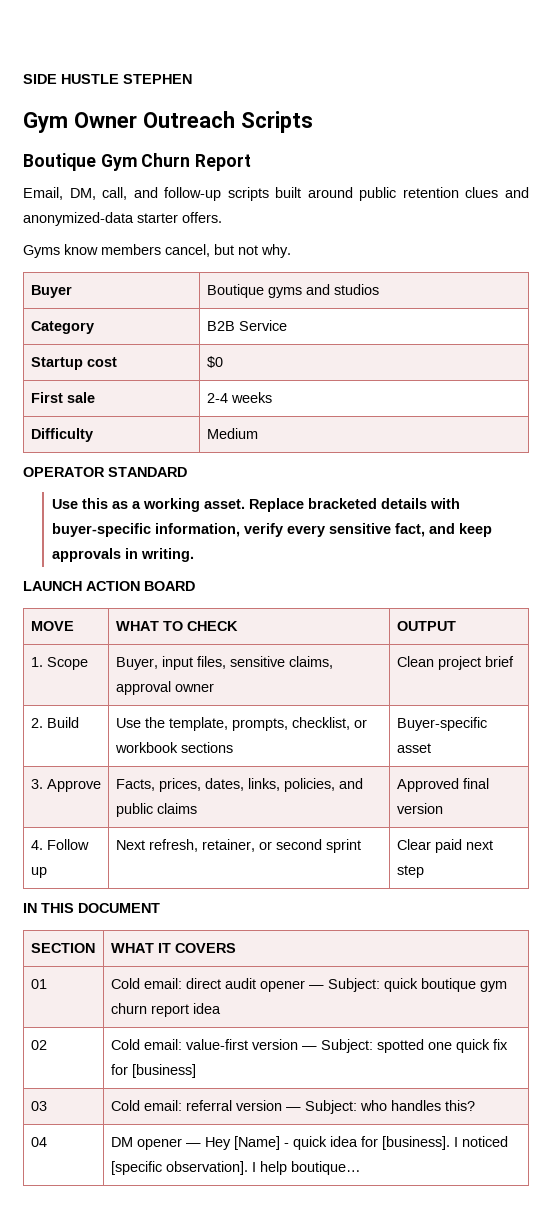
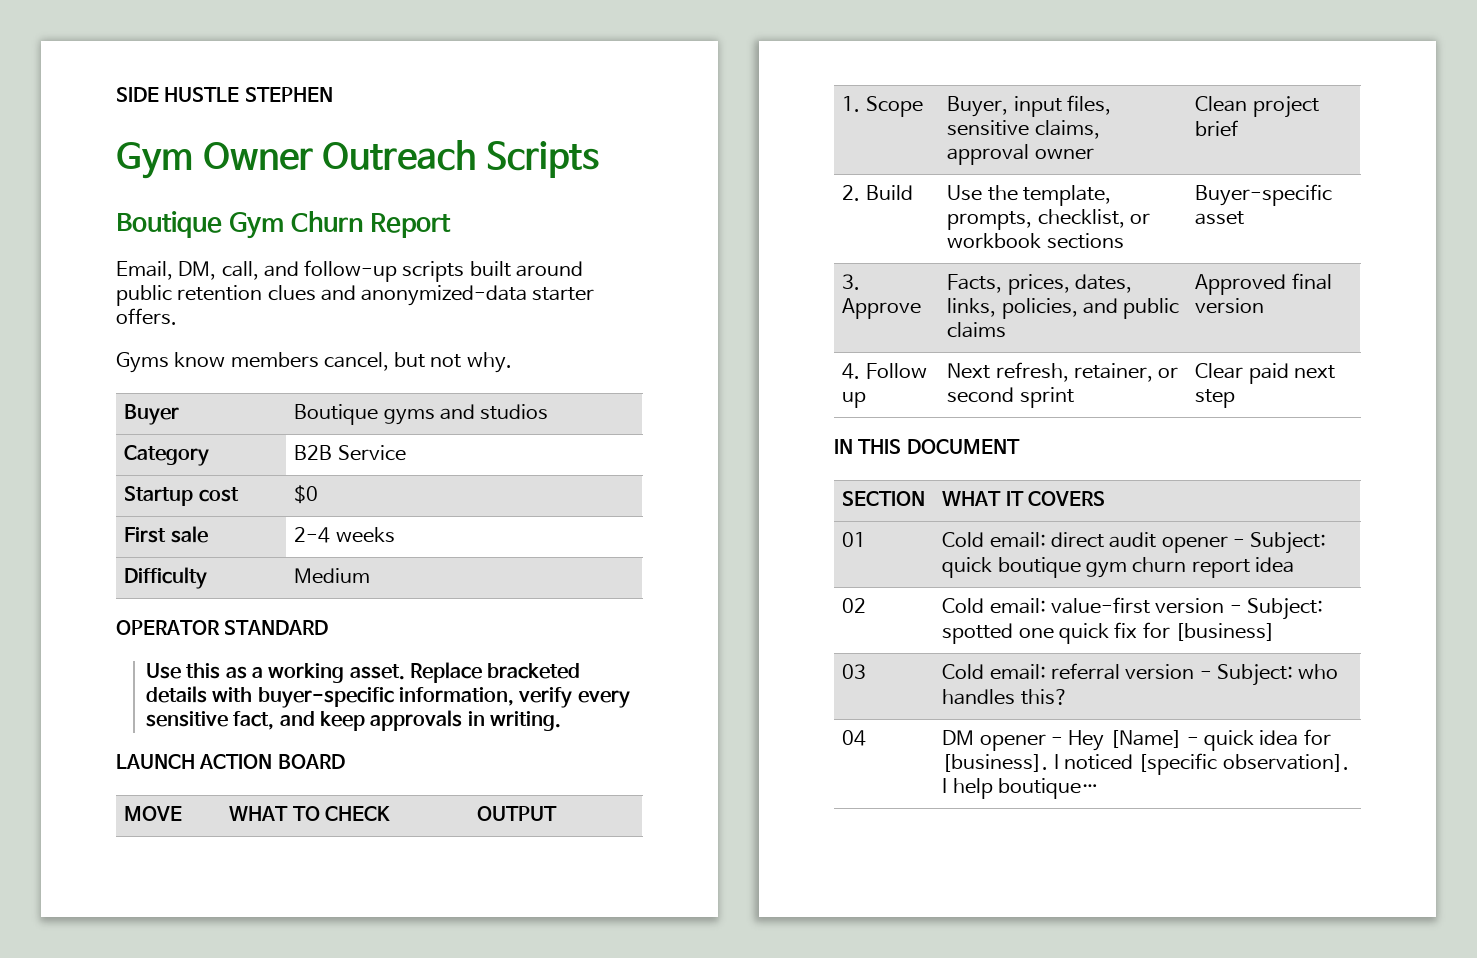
- 01 | Cold email: direct audit opener — Subject: quick boutique gym churn report idea
+ 01 | Cold email: direct audit opener - Subject: quick boutique gym churn report idea
- 02 | Cold email: value-first version — Subject: spotted one quick fix for [business]
+ 02 | Cold email: value-first version - Subject: spotted one quick fix for [business]
- 03 | Cold email: referral version — Subject: who handles this?
+ 03 | Cold email: referral version - Subject: who handles this?
- 04 | DM opener — Hey [Name] - quick idea for [business]. I noticed [specific observation]. I help boutique…
+ 04 | DM opener - Hey [Name] - quick idea for [business]. I noticed [specific observation]. I help boutique…

